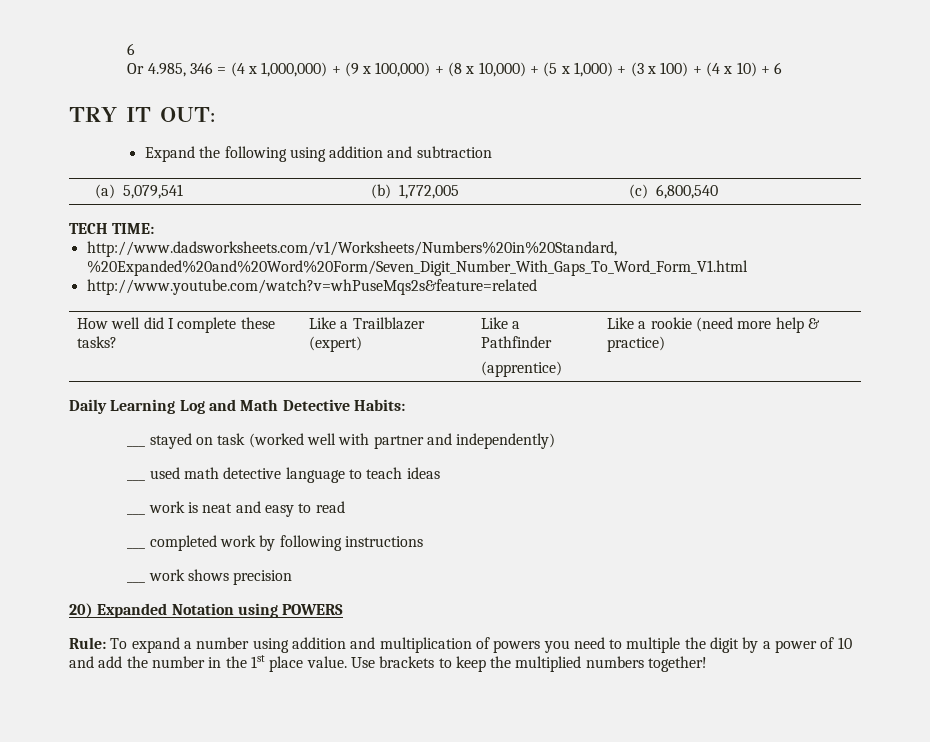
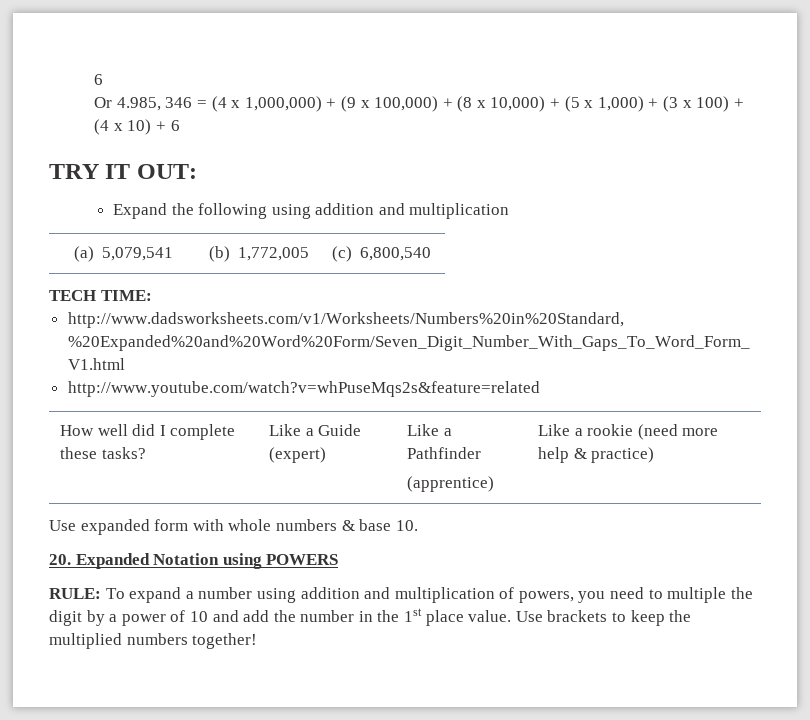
- Expand the following using addition and subtraction
+ Expand the following using addition and multiplication
- How well did I complete these tasks? | Like a Trailblazer (expert) | Like a Pathfinder
+ How well did I complete these tasks? | Like a Guide (expert) | Like a Pathfinder
- Daily Learning Log and Math Detective Habits:
- ___ stayed on task (worked well with partner and independently)
- ___ used math detective language to teach ideas
- ___ work is neat and easy to read
- ___ completed work by following instructions
- ___ work shows precision
- 20) Expanded Notation using POWERS
+ Use expanded form with whole numbers & base 10.
+ 20. Expanded Notation using POWERS
- Rule: To expand a number using addition and multiplication of powers you need to multiple the digit by a power of 10 and add the number in the 1st place value.
+ RULE: To expand a number using addition and multiplication of powers, you need to multiple the digit by a power of 10 and add the number in the 1st place value.

